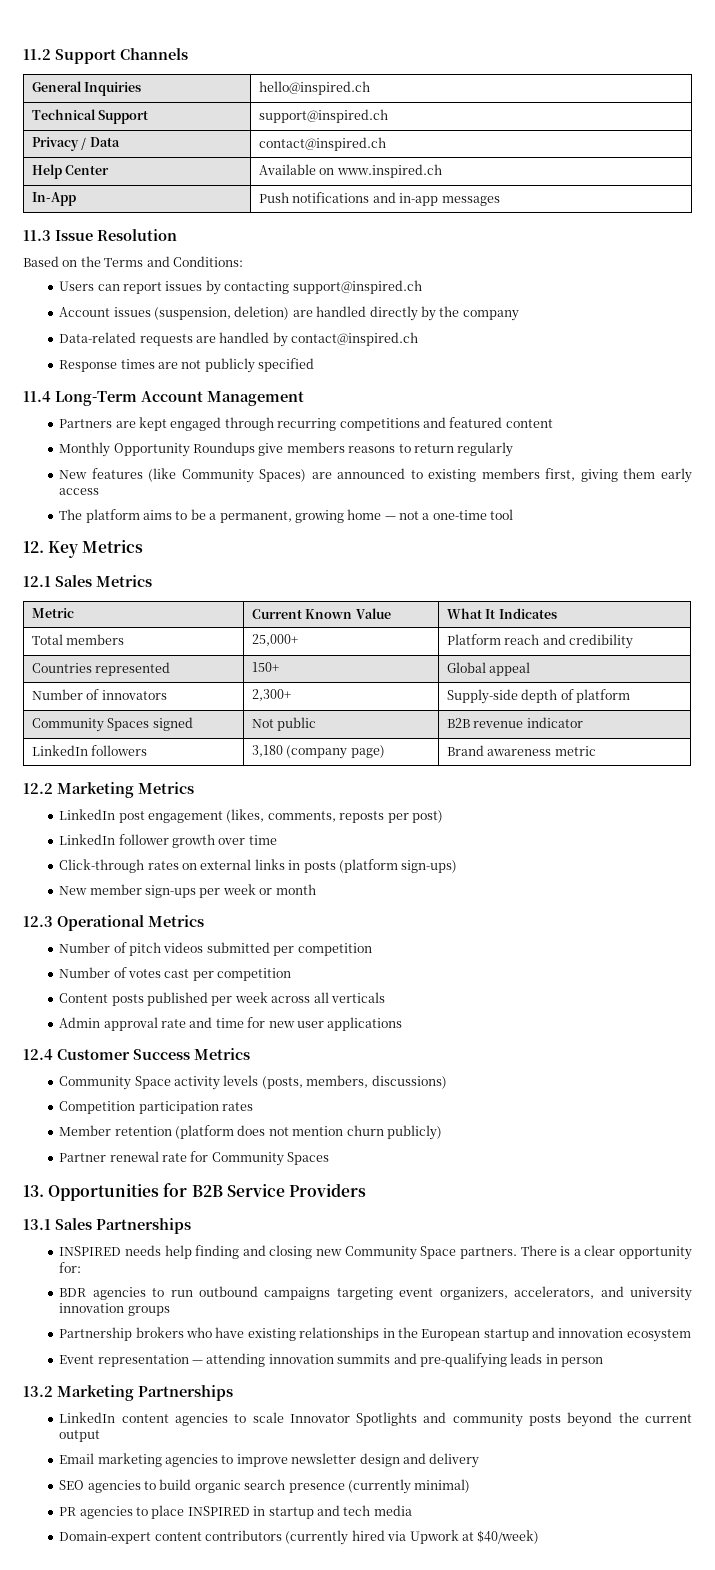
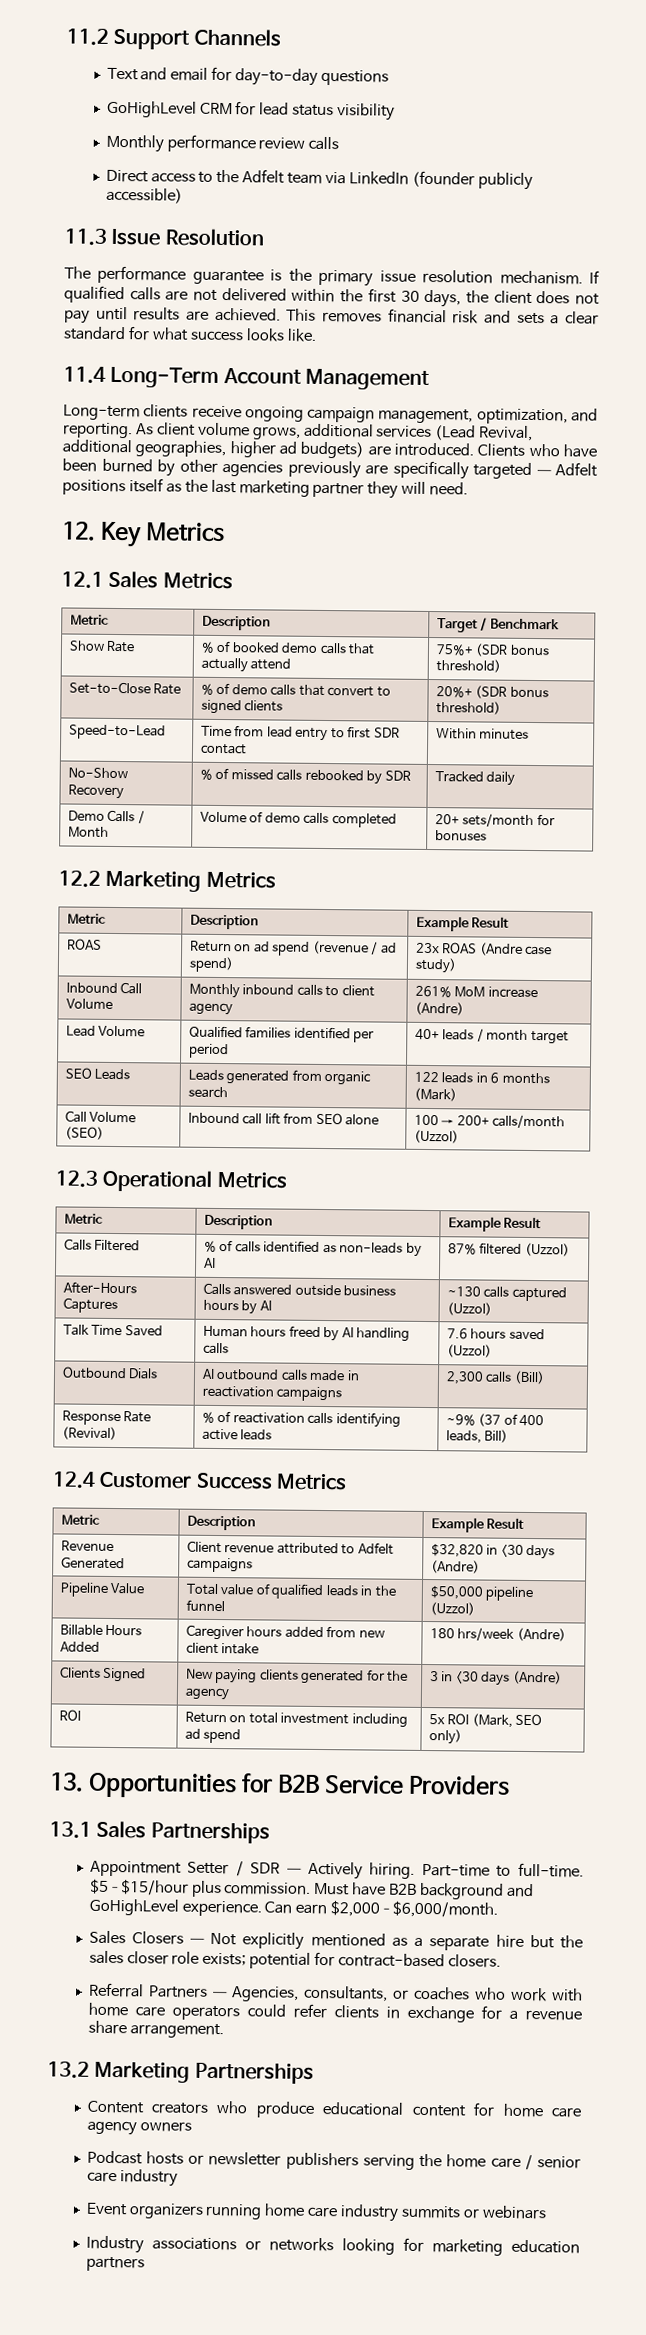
- General Inquiries | hello@inspired.ch
- Technical Support | support@inspired.ch
- Privacy / Data | contact@inspired.ch
- Help Center | Available on www.inspired.ch
- In-App | Push notifications and in-app messages
+ Text and email for day-to-day questions
+ GoHighLevel CRM for lead status visibility
+ Monthly performance review calls
+ Direct access to the Adfelt team via LinkedIn (founder publicly accessible)
  11.3 Issue Resolution
- Based on the Terms and Conditions:
- Users can report issues by contacting support@inspired.ch
- Account issues (suspension, deletion) are handled directly by the company
- Data-related requests are handled by contact@inspired.ch
- Response times are not publicly specified
+ The performance guarantee is the primary issue resolution mechanism. If qualified calls are not delivered within the first 30 days, the client does not pay until results are achieved. This removes financial risk and sets a clear standard for what success looks like.
  11.4 Long-Term Account Management
- Partners are kept engaged through recurring competitions and featured content
- Monthly Opportunity Roundups give members reasons to return regularly
- New features (like Community Spaces) are announced to existing members first, giving them early access
- The platform aims to be a permanent, growing home — not a one-time tool
+ Long-term clients receive ongoing campaign management, optimization, and reporting. As client volume grows, additional services (Lead Revival, additional geographies, higher ad budgets) are introduced. Clients who have been burned by other agencies previously are specifically targeted — Adfelt positions itself as the last marketing partner they will need.
- Metric | Current Known Value | What It Indicates
- Total members | 25,000+ | Platform reach and credibility
- Countries represented | 150+ | Global appeal
- Number of innovators | 2,300+ | Supply-side depth of platform
- Community Spaces signed | Not public | B2B revenue indicator
- LinkedIn followers | 3,180 (company page) | Brand awareness metric
+ Metric | Description | Target / Benchmark
+ Show Rate | % of booked demo calls that actually attend | 75%+ (SDR bonus threshold)
+ Set-to-Close Rate | % of demo calls that convert to signed clients | 20%+ (SDR bonus threshold)
+ Speed-to-Lead | Time from lead entry to first SDR contact | Within minutes
+ No-Show Recovery | % of missed calls rebooked by SDR | Tracked daily
+ Demo Calls / Month | Volume of demo calls completed | 20+ sets/month for bonuses
  12.2 Marketing Metrics
- LinkedIn post engagement (likes, comments, reposts per post)
- LinkedIn follower growth over time
- Click-through rates on external links in posts (platform sign-ups)
- New member sign-ups per week or month
+ Metric | Description | Example Result
+ ROAS | Return on ad spend (revenue / ad spend) | 23x ROAS (Andre case study)
+ Inbound Call Volume | Monthly inbound calls to client agency | 261% MoM increase (Andre)
+ Lead Volume | Qualified families identified per period | 40+ leads / month target
+ SEO Leads | Leads generated from organic search | 122 leads in 6 months (Mark)
+ Call Volume (SEO) | Inbound call lift from SEO alone | 100 → 200+ calls/month (Uzzol)
  12.3 Operational Metrics
- Number of pitch videos submitted per competition
- Number of votes cast per competition
- Content posts published per week across all verticals
- Admin approval rate and time for new user applications
+ Metric | Description | Example Result
+ Calls Filtered | % of calls identified as non-leads by AI | 87% filtered (Uzzol)
+ After-Hours Captures | Calls answered outside business hours by AI | ~130 calls captured (Uzzol)
+ Talk Time Saved | Human hours freed by AI handling calls | 7.6 hours saved (Uzzol)
+ Outbound Dials | AI outbound calls made in reactivation campaigns | 2,300 calls (Bill)
+ Response Rate (Revival) | % of reactivation calls identifying active leads | ~9% (37 of 400 leads, Bill)
  12.4 Customer Success Metrics
- Community Space activity levels (posts, members, discussions)
- Competition participation rates
- Member retention (platform does not mention churn publicly)
- Partner renewal rate for Community Spaces
+ Metric | Description | Example Result
+ Revenue Generated | Client revenue attributed to Adfelt campaigns | $32,820 in <30 days (Andre)
+ Pipeline Value | Total value of qualified leads in the funnel | $50,000 pipeline (Uzzol)
+ Billable Hours Added | Caregiver hours added from new client intake | 180 hrs/week (Andre)
+ Clients Signed | New paying clients generated for the agency | 3 in <30 days (Andre)
+ ROI | Return on total investment including ad spend | 5x ROI (Mark, SEO only)
- INSPIRED needs help finding and closing new Community Space partners. There is a clear opportunity for:
- BDR agencies to run outbound campaigns targeting event organizers, accelerators, and university innovation groups
- Partnership brokers who have existing relationships in the European startup and innovation ecosystem
- Event representation — attending innovation summits and pre-qualifying leads in person
+ Appointment Setter / SDR — Actively hiring. Part-time to full-time. $5–$15/hour plus commission. Must have B2B background and GoHighLevel experience. Can earn $2,000–$6,000/month.
+ Sales Closers — Not explicitly mentioned as a separate hire but the sales closer role exists; potential for contract-based closers.
+ Referral Partners — Agencies, consultants, or coaches who work with home care operators could refer clients in exchange for a revenue share arrangement.
  13.2 Marketing Partnerships
- LinkedIn content agencies to scale Innovator Spotlights and community posts beyond the current output
- Email marketing agencies to improve newsletter design and delivery
- SEO agencies to build organic search presence (currently minimal)
- PR agencies to place INSPIRED in startup and tech media
- Domain-expert content contributors (currently hired via Upwork at $40/week)
+ Content creators who produce educational content for home care agency owners
+ Podcast hosts or newsletter publishers serving the home care / senior care industry
+ Event organizers running home care industry summits or webinars
+ Industry associations or networks looking for marketing education partners

